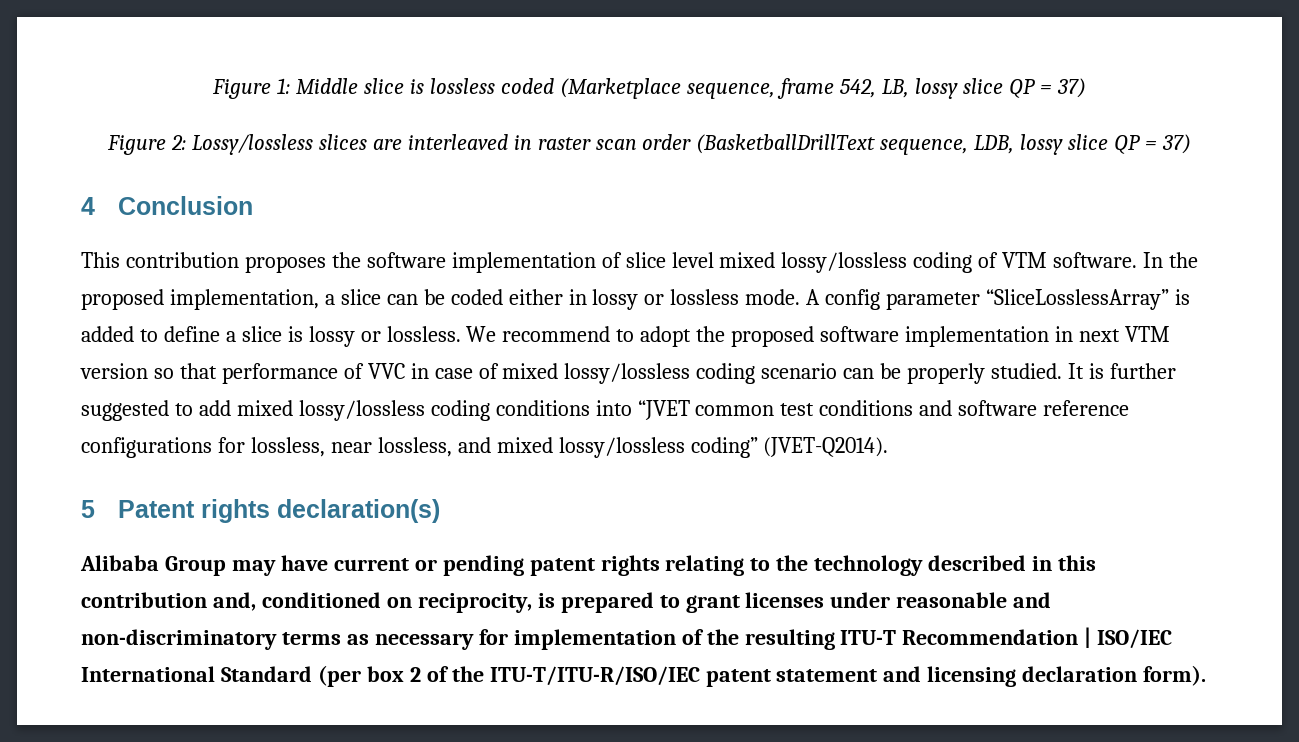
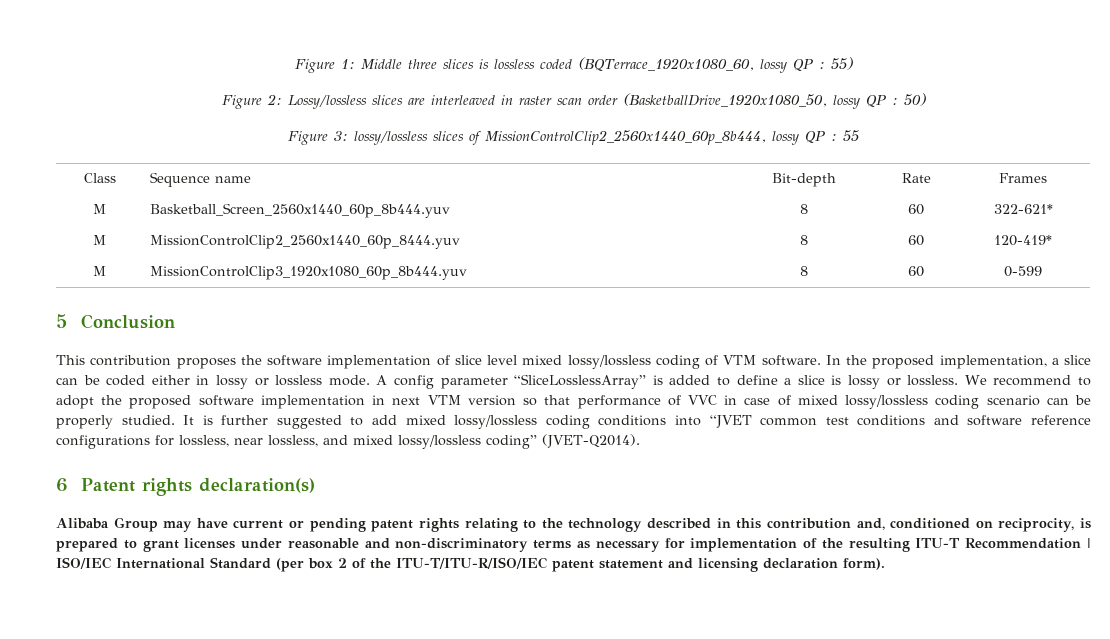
- Figure 1: Middle slice is lossless coded (Marketplace sequence, frame 542, LB, lossy slice QP = 37)
+ Figure 1: Middle three slices is lossless coded (BQTerrace_1920x1080_60, lossy QP : 55)
- Figure 2: Lossy/lossless slices are interleaved in raster scan order (BasketballDrillText sequence, LDB, lossy slice QP = 37)
- 4 Conclusion
+ Figure 2: Lossy/lossless slices are interleaved in raster scan order (BasketballDrive_1920x1080_50, lossy QP : 50)
+ Figure 3: lossy/lossless slices of MissionControlClip2_2560x1440_60p_8b444, lossy QP : 55
+ Class | Sequence name | Bit-depth | Rate | Frames
+ M | Basketball_Screen_2560x1440_60p_8b444.yuv | 8 | 60 | 322-621*
+ M | MissionControlClip2_2560x1440_60p_8444.yuv | 8 | 60 | 120-419*
+ M | MissionControlClip3_1920x1080_60p_8b444.yuv | 8 | 60 | 0-599
+ 5 Conclusion
- 5 Patent rights declaration(s)
+ 6 Patent rights declaration(s)

